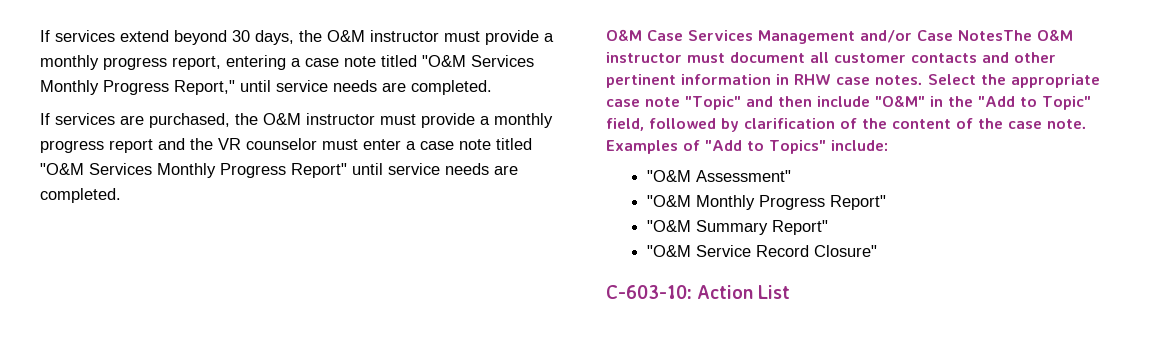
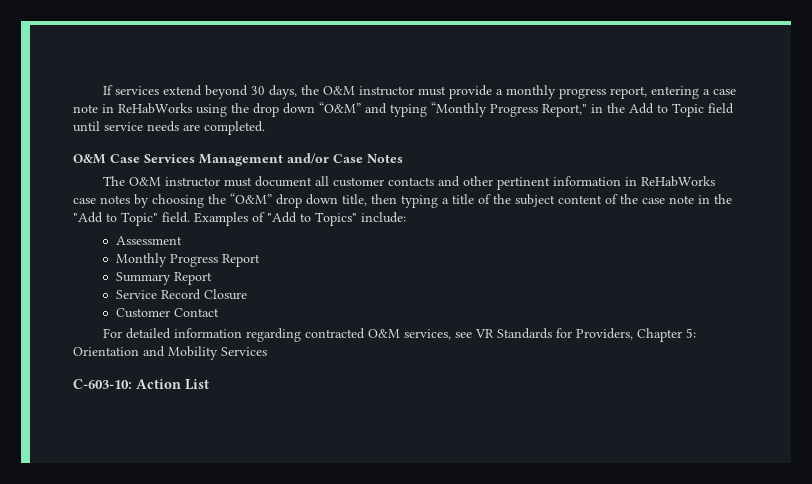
- If services extend beyond 30 days, the O&M instructor must provide a monthly progress report, entering a case note titled "O&M Services Monthly Progress Report," until service needs are completed.
- If services are purchased, the O&M instructor must provide a monthly progress report and the VR counselor must enter a case note titled "O&M Services Monthly Progress Report" until service needs are completed.
+ If services extend beyond 30 days, the O&M instructor must provide a monthly progress report, entering a case note in ReHabWorks using the drop down “O&M” and typing “Monthly Progress Report," in the Add to Topic field until service needs are completed.
- O&M Case Services Management and/or Case NotesThe O&M instructor must document all customer contacts and other pertinent information in RHW case notes. Select the appropriate case note "Topic" and then include "O&M" in the "Add to Topic" field, followed by clarification of the content of the case note.
+ O&M Case Services Management and/or Case Notes
+ The O&M instructor must document all customer contacts and other pertinent information in ReHabWorks case notes by choosing the “O&M” drop down title, then typing a title of the subject content of the case note in the "Add to Topic" field.
- "O&M Assessment"
- "O&M Monthly Progress Report"
- "O&M Summary Report"
- "O&M Service Record Closure"
+ Assessment
+ Monthly Progress Report
+ Summary Report
+ Service Record Closure
+ Customer Contact
+ For detailed information regarding contracted O&M services, see VR Standards for Providers, Chapter 5: Orientation and Mobility Services

